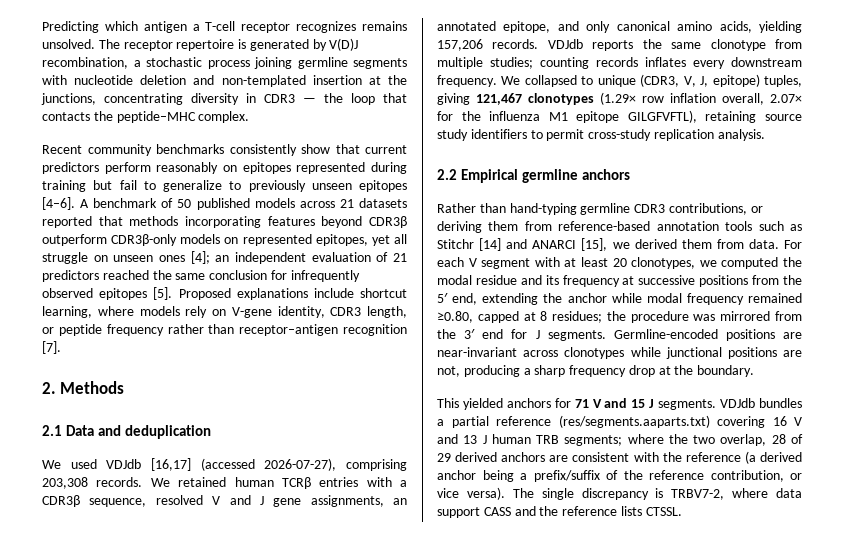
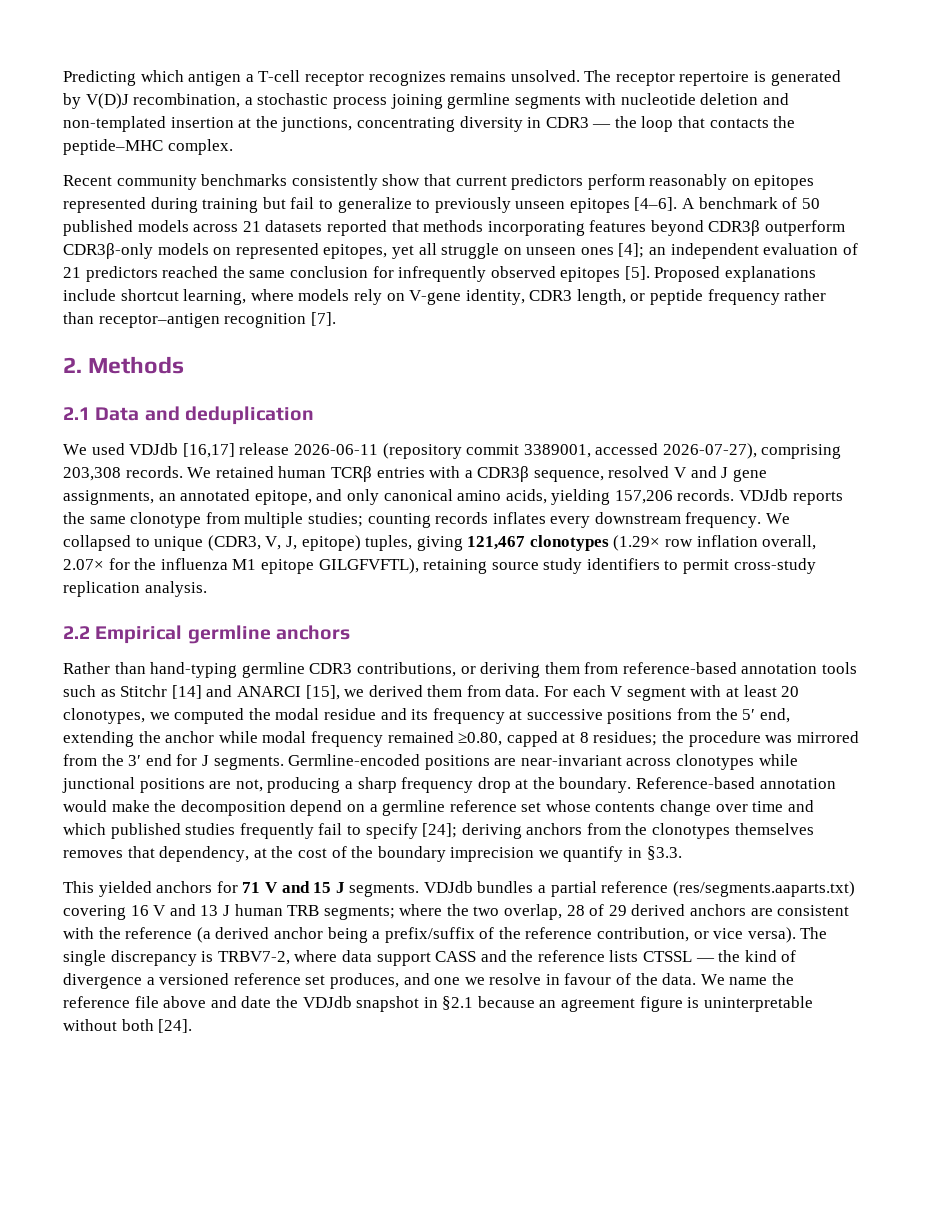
- We used VDJdb [16,17] (accessed 2026-07-27), comprising 203,308 records.
+ We used VDJdb [16,17] release 2026-06-11 (repository commit 3389001, accessed 2026-07-27), comprising 203,308 records.
+ Reference-based annotation would make the decomposition depend on a germline reference set whose contents change over time and which published studies frequently fail to specify [24]; deriving anchors from the clonotypes themselves removes that dependency, at the cost of the boundary imprecision we quantify in §3.3.
- The single discrepancy is TRBV7-2, where data support CASS and the reference lists CTSSL.
+ The single discrepancy is TRBV7-2, where data support CASS and the reference lists CTSSL — the kind of divergence a versioned reference set produces, and one we resolve in favour of the data. We name the reference file above and date the VDJdb snapshot in §2.1 because an agreement figure is uninterpretable without both [24].

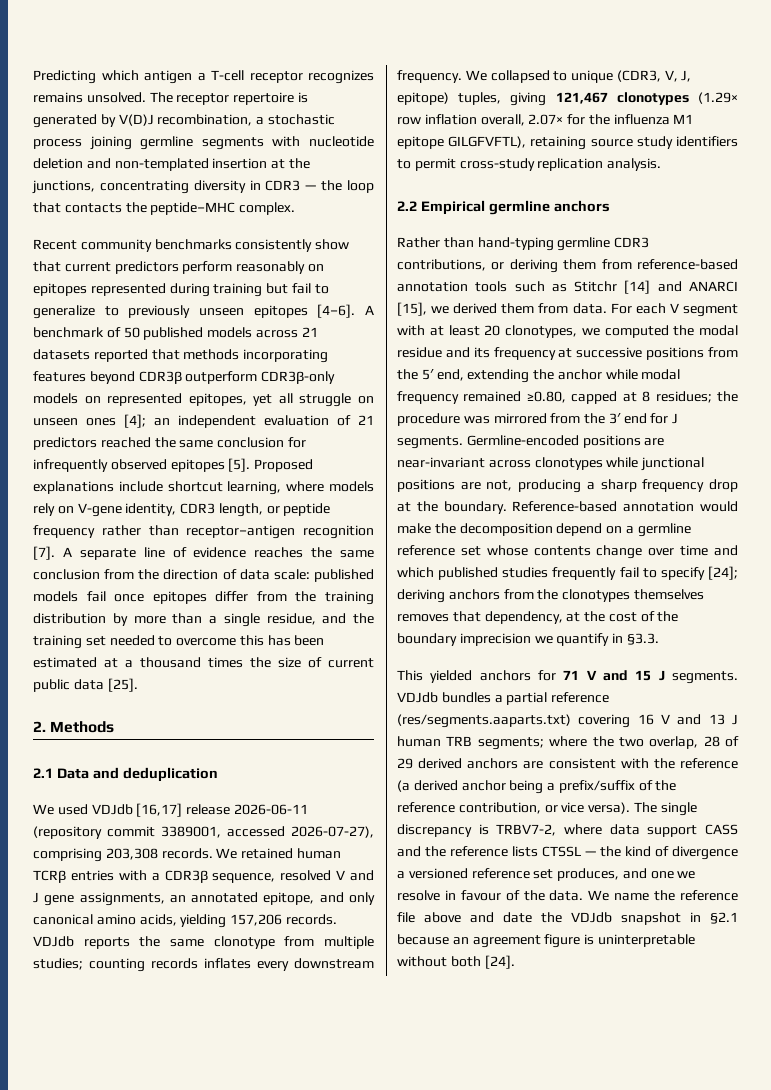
+ A separate line of evidence reaches the same conclusion from the direction of data scale: published models fail once epitopes differ from the training distribution by more than a single residue, and the training set needed to overcome this has been estimated at a thousand times the size of current public data [25].

